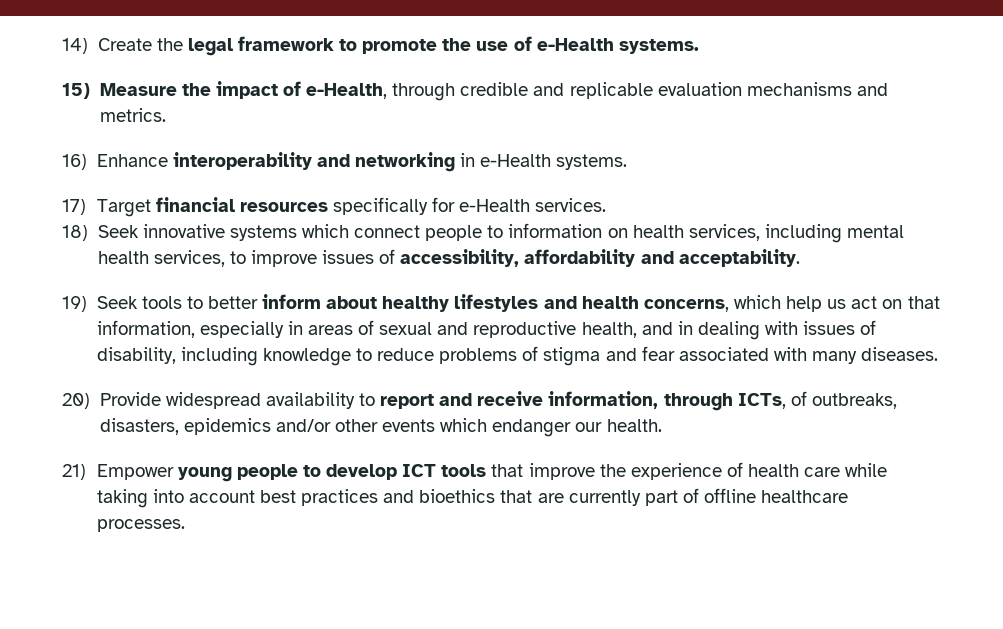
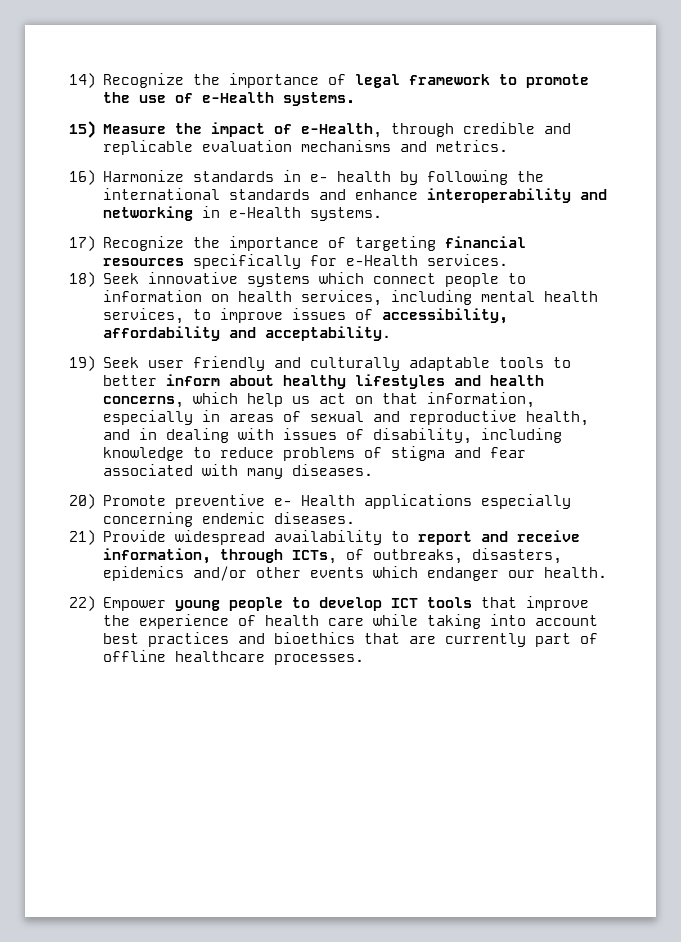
- 14) Create the legal framework to promote the use of e-Health systems.
+ 14) Recognize the importance of legal framework to promote the use of e-Health systems.
- 16) Enhance interoperability and networking in e-Health systems.
+ 16) Harmonize standards in e- health by following the international standards and enhance interoperability and networking in e-Health systems.
- 17) Target financial resources specifically for e-Health services.
+ 17) Recognize the importance of targeting financial resources specifically for e-Health services.
- 19) Seek tools to better inform about healthy lifestyles and health concerns, which help us act on that information, especially in areas of sexual and reproductive health, and in dealing with issues of disability, including knowledge to reduce problems of stigma and fear associated with many diseases.
+ 19) Seek user friendly and culturally adaptable tools to better inform about healthy lifestyles and health concerns, which help us act on that information, especially in areas of sexual and reproductive health, and in dealing with issues of disability, including knowledge to reduce problems of stigma and fear associated with many diseases.
- 20) Provide widespread availability to report and receive information, through ICTs, of outbreaks, disasters, epidemics and/or other events which endanger our health.
+ 20) Promote preventive e- Health applications especially concerning endemic diseases.
+ 21) Provide widespread availability to report and receive information, through ICTs, of outbreaks, disasters, epidemics and/or other events which endanger our health.
- 21) Empower young people to develop ICT tools that improve the experience of health care while taking into account best practices and bioethics that are currently part of offline healthcare processes.
+ 22) Empower young people to develop ICT tools that improve the experience of health care while taking into account best practices and bioethics that are currently part of offline healthcare processes.

